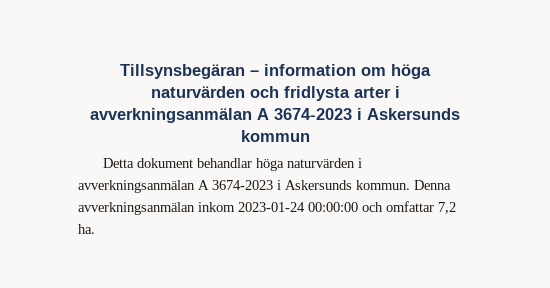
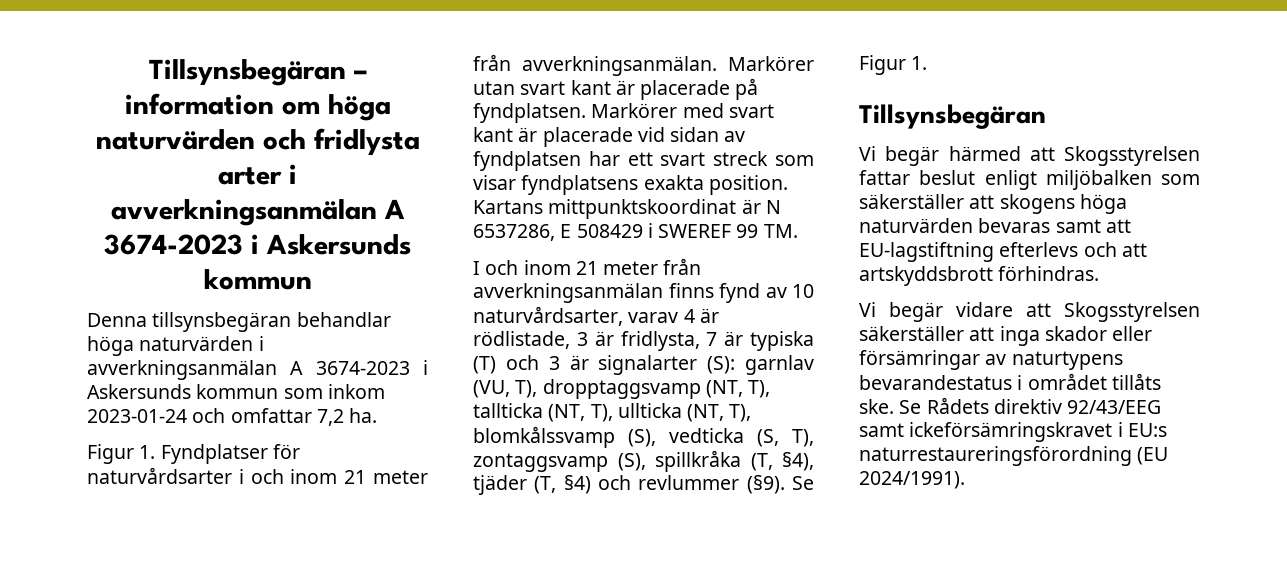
- Detta dokument behandlar höga naturvärden i avverkningsanmälan A 3674-2023 i Askersunds kommun. Denna avverkningsanmälan inkom 2023-01-24 00:00:00 och omfattar 7,2 ha.
+ Denna tillsynsbegäran behandlar höga naturvärden i avverkningsanmälan A 3674-2023 i Askersunds kommun som inkom 2023-01-24 och omfattar 7,2 ha.
+ Figur 1. Fyndplatser för naturvårdsarter i och inom 21 meter från avverkningsanmälan. Markörer utan svart kant är placerade på fyndplatsen. Markörer med svart kant är placerade vid sidan av fyndplatsen har ett svart streck som visar fyndplatsens exakta position. Kartans mittpunktskoordinat är N 6537286, E 508429 i SWEREF 99 TM.
+ I och inom 21 meter från avverkningsanmälan finns fynd av 10 naturvårdsarter, varav 4 är rödlistade, 3 är fridlysta, 7 är typiska (T) och 3 är signalarter (S): garnlav (VU, T), dropptaggsvamp (NT, T), tallticka (NT, T), ullticka (NT, T), blomkålssvamp (S), vedticka (S, T), zontaggsvamp (S), spillkråka (T, §4), tjäder (T, §4) och revlummer (§9). Se Figur 1.
+ Tillsynsbegäran
+ Vi begär härmed att Skogsstyrelsen fattar beslut enligt miljöbalken som säkerställer att skogens höga naturvärden bevaras samt att EU-lagstiftning efterlevs och att artskyddsbrott förhindras.
+ Vi begär vidare att Skogsstyrelsen säkerställer att inga skador eller försämringar av naturtypens bevarandestatus i området tillåts ske. Se Rådets direktiv 92/43/EEG samt ickeförsämringskravet i EU:s naturrestaureringsförordning (EU 2024/1991).

